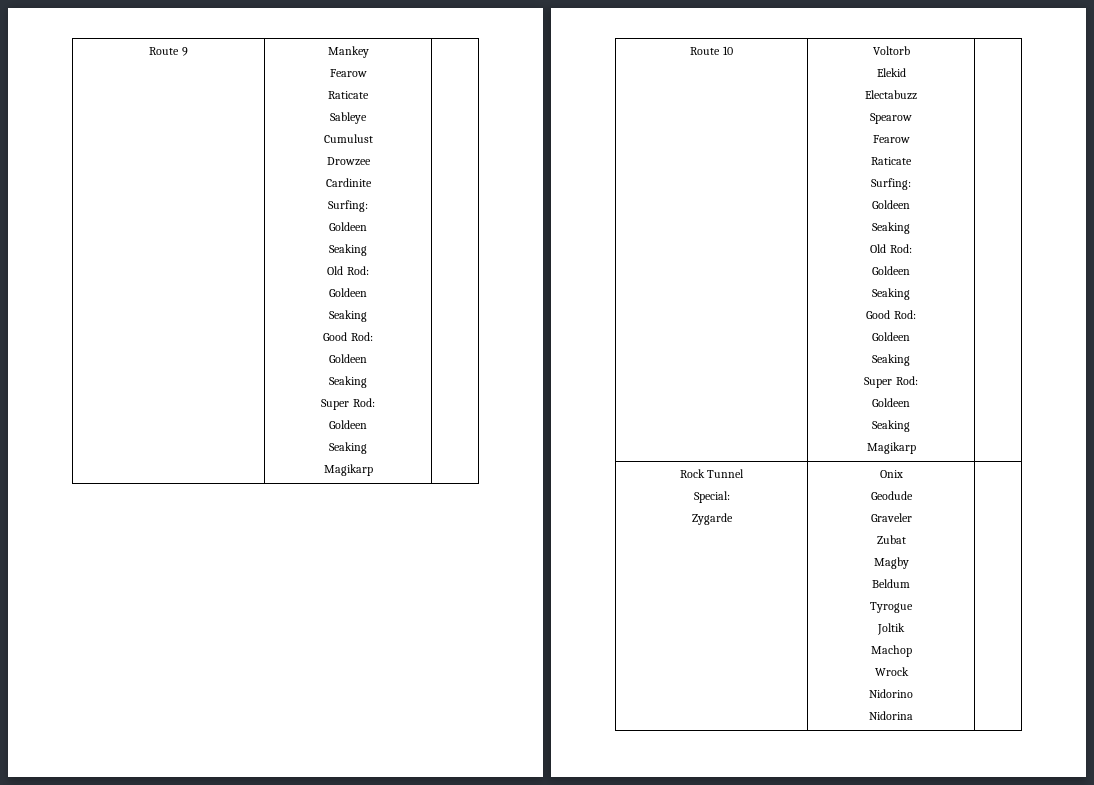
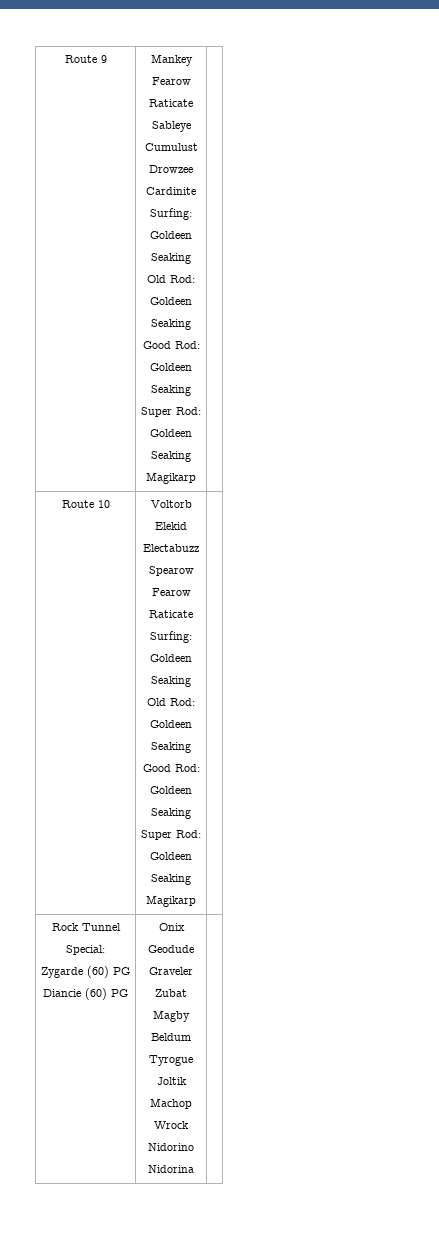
  Rock Tunnel
  Special:
- Zygarde | Onix
+ Zygarde (60) PG
+ Diancie (60) PG | Onix

